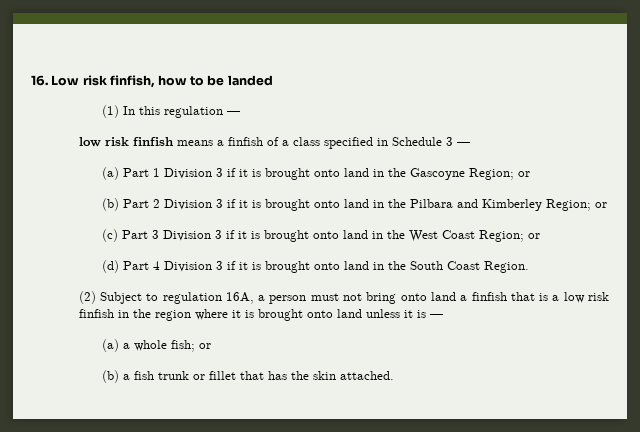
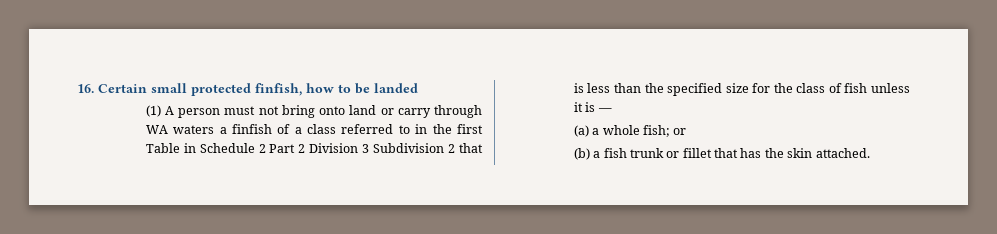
- 16. Low risk finfish, how to be landed
+ 16. Certain small protected finfish, how to be landed
- (1) In this regulation —
- low risk finfish means a finfish of a class specified in Schedule 3 —
- (a) Part 1 Division 3 if it is brought onto land in the Gascoyne Region; or
- (b) Part 2 Division 3 if it is brought onto land in the Pilbara and Kimberley Region; or
- (c) Part 3 Division 3 if it is brought onto land in the West Coast Region; or
- (d) Part 4 Division 3 if it is brought onto land in the South Coast Region.
- (2) Subject to regulation 16A, a person must not bring onto land a finfish that is a low risk finfish in the region where it is brought onto land unless it is —
+ (1) A person must not bring onto land or carry through WA waters a finfish of a class referred to in the first Table in Schedule 2 Part 2 Division 3 Subdivision 2 that is less than the specified size for the class of fish unless it is —

